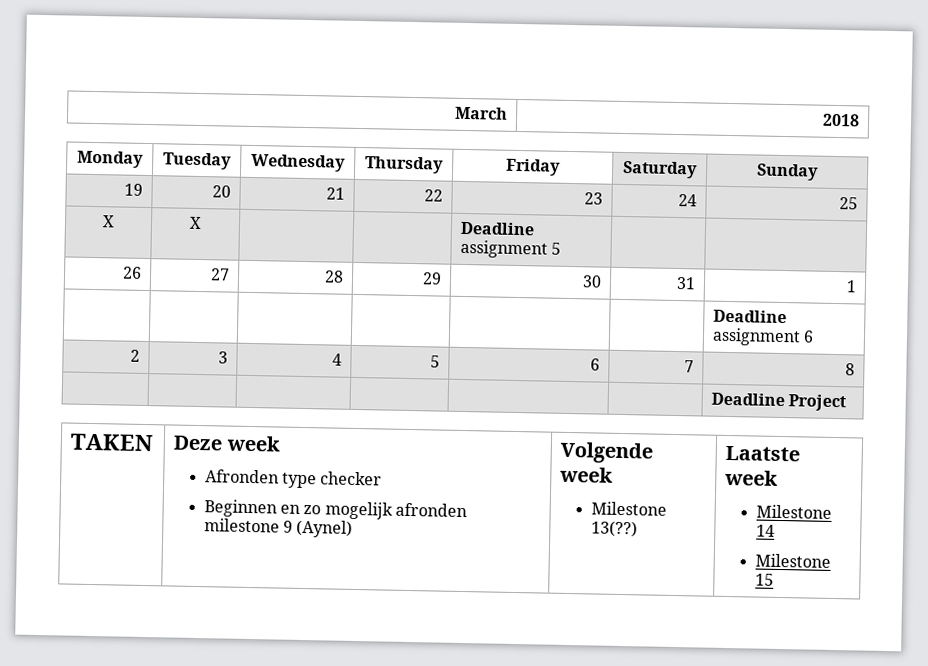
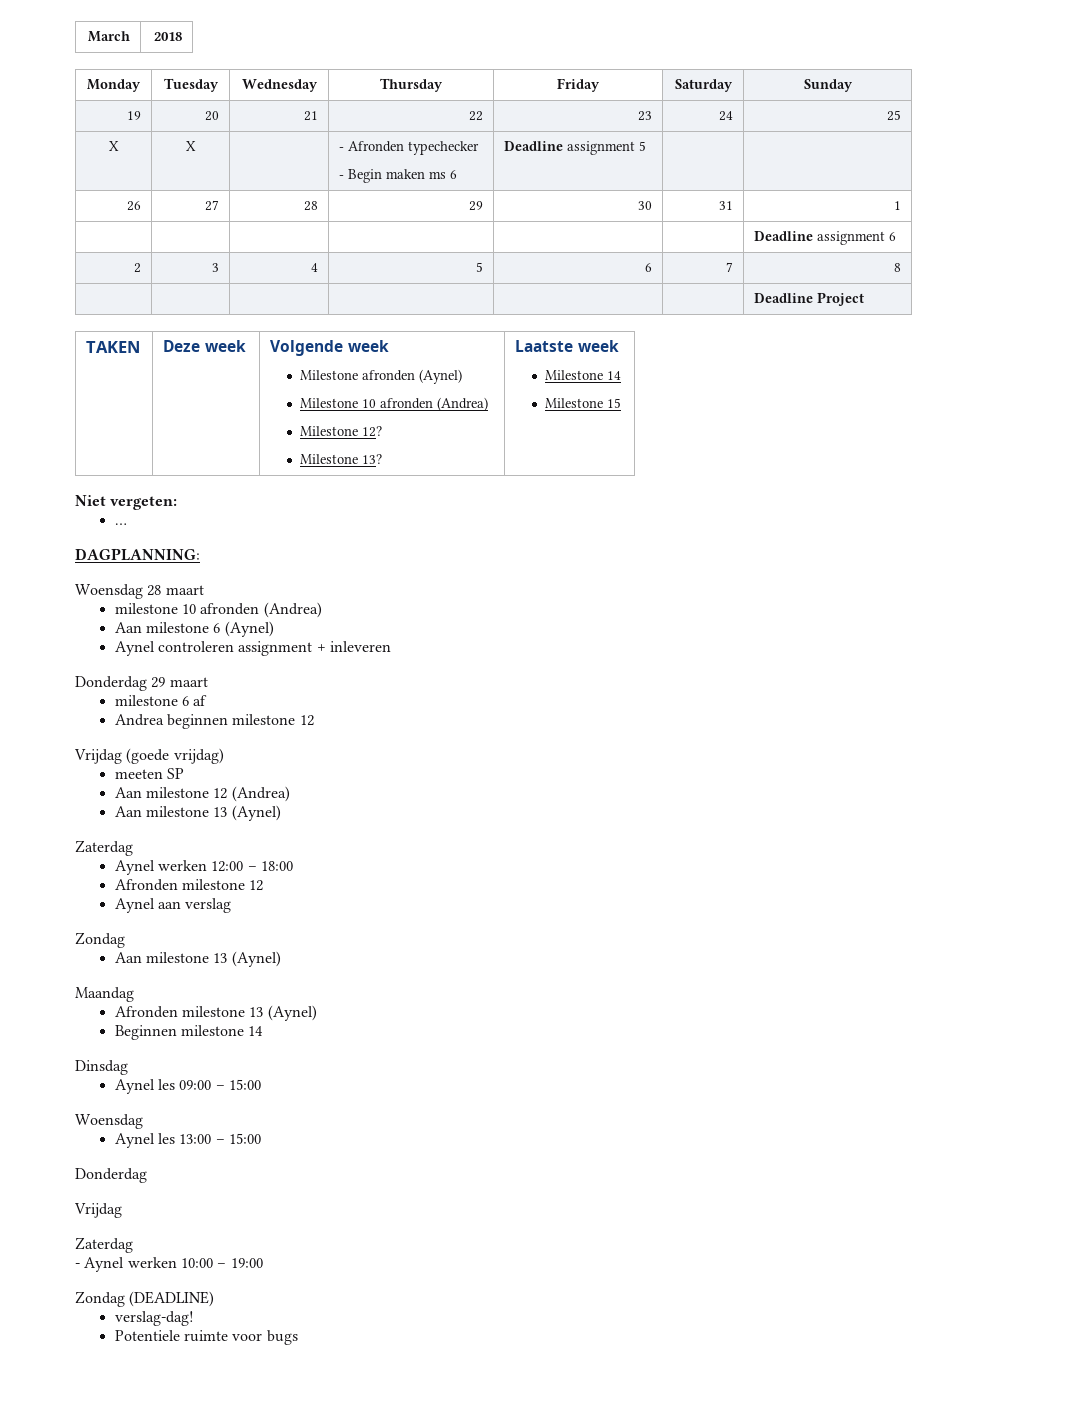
- X | X | | | Deadline assignment 5 | |
+ X | X | | - Afronden typechecker
+ - Begin maken ms 6 | Deadline assignment 5 | |
- TAKEN | Deze week
- Afronden type checker
- Beginnen en zo mogelijk afronden milestone 9 (Aynel) | Volgende week
- Milestone 13(??) | Laatste week
+ TAKEN | Deze week | Volgende week
+ Milestone afronden (Aynel)
+ Milestone 10 afronden (Andrea)
+ Milestone 12?
+ Milestone 13? | Laatste week
+ Niet vergeten:
+ …
+ DAGPLANNING:
+ Woensdag 28 maart
+ milestone 10 afronden (Andrea)
+ Aan milestone 6 (Aynel)
+ Aynel controleren assignment + inleveren
+ Donderdag 29 maart
+ milestone 6 af
+ Andrea beginnen milestone 12
+ Vrijdag (goede vrijdag)
+ meeten SP
+ Aan milestone 12 (Andrea)
+ Aan milestone 13 (Aynel)
+ Zaterdag
+ Aynel werken 12:00 – 18:00
+ Afronden milestone 12
+ Aynel aan verslag
+ Zondag
+ Aan milestone 13 (Aynel)
+ Maandag
+ Afronden milestone 13 (Aynel)
+ Beginnen milestone 14
+ Dinsdag
+ Aynel les 09:00 – 15:00
+ Woensdag
+ Aynel les 13:00 – 15:00
+ Donderdag
+ Vrijdag
+ Zaterdag
+ - Aynel werken 10:00 – 19:00
+ Zondag (DEADLINE)
+ verslag-dag!
+ Potentiele ruimte voor bugs

